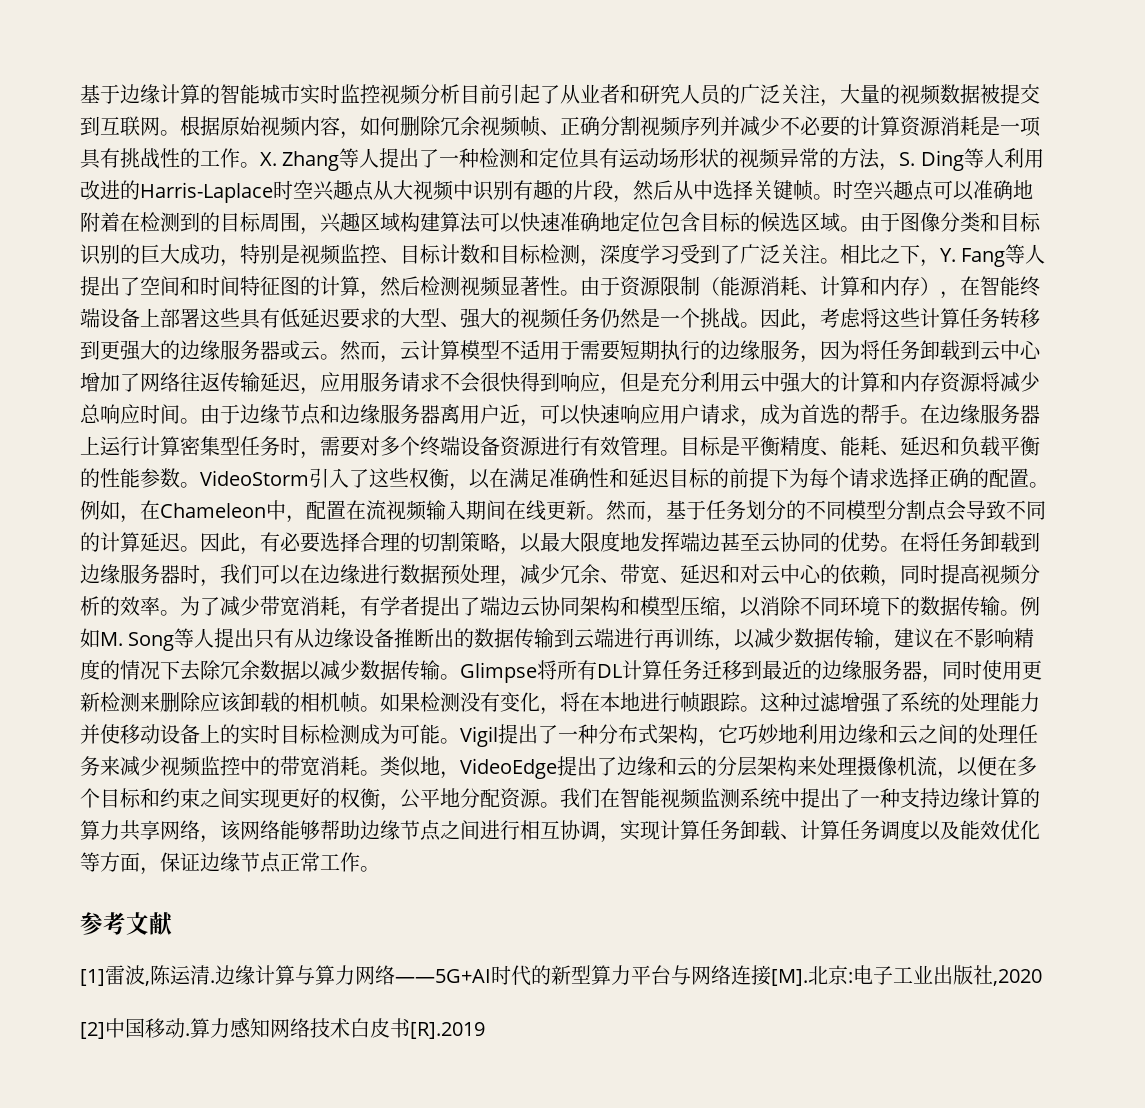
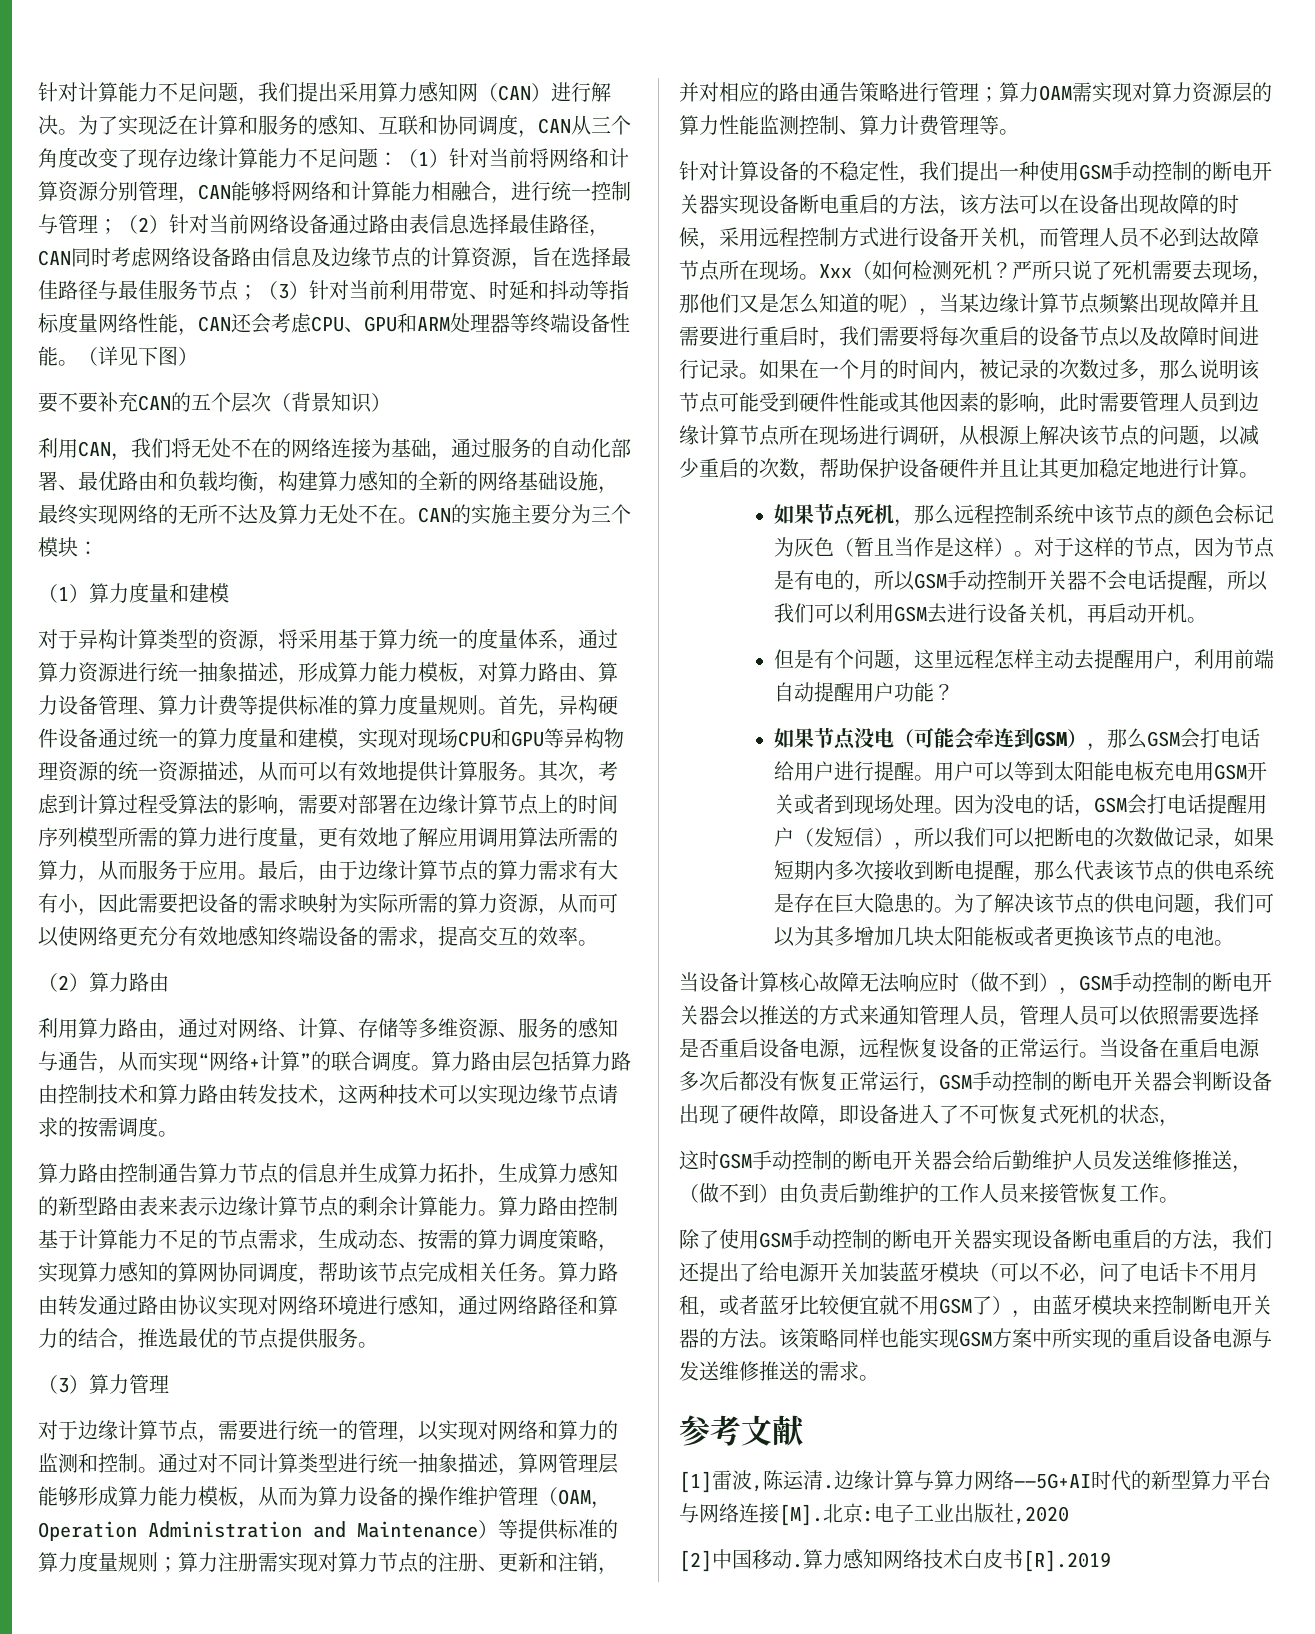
- 基于边缘计算的智能城市实时监控视频分析目前引起了从业者和研究人员的广泛关注，大量的视频数据被提交到互联网。根据原始视频内容，如何删除冗余视频帧、正确分割视频序列并减少不必要的计算资源消耗是一项具有挑战性的工作。X. Zhang等人提出了一种检测和定位具有运动场形状的视频异常的方法，S. Ding等人利用改进的Harris-Laplace时空兴趣点从大视频中识别有趣的片段，然后从中选择关键帧。时空兴趣点可以准确地附着在检测到的目标周围，兴趣区域构建算法可以快速准确地定位包含目标的候选区域。由于图像分类和目标识别的巨大成功，特别是视频监控、目标计数和目标检测，深度学习受到了广泛关注。相比之下，Y. Fang等人提出了空间和时间特征图的计算，然后检测视频显著性。由于资源限制（能源消耗、计算和内存），在智能终端设备上部署这些具有低延迟要求的大型、强大的视频任务仍然是一个挑战。因此，考虑将这些计算任务转移到更强大的边缘服务器或云。然而，云计算模型不适用于需要短期执行的边缘服务，因为将任务卸载到云中心增加了网络往返传输延迟，应用服务请求不会很快得到响应，但是充分利用云中强大的计算和内存资源将减少总响应时间。由于边缘节点和边缘服务器离用户近，可以快速响应用户请求，成为首选的帮手。在边缘服务器上运行计算密集型任务时，需要对多个终端设备资源进行有效管理。目标是平衡精度、能耗、延迟和负载平衡的性能参数。VideoStorm引入了这些权衡，以在满足准确性和延迟目标的前提下为每个请求选择正确的配置。例如，在Chameleon中，配置在流视频输入期间在线更新。然而，基于任务划分的不同模型分割点会导致不同的计算延迟。因此，有必要选择合理的切割策略，以最大限度地发挥端边甚至云协同的优势。在将任务卸载到边缘服务器时，我们可以在边缘进行数据预处理，减少冗余、带宽、延迟和对云中心的依赖，同时提高视频分析的效率。为了减少带宽消耗，有学者提出了端边云协同架构和模型压缩，以消除不同环境下的数据传输。例如M. Song等人提出只有从边缘设备推断出的数据传输到云端进行再训练，以减少数据传输，建议在不影响精度的情况下去除冗余数据以减少数据传输。Glimpse将所有DL计算任务迁移到最近的边缘服务器，同时使用更新检测来删除应该卸载的相机帧。如果检测没有变化，将在本地进行帧跟踪。这种过滤增强了系统的处理能力并使移动设备上的实时目标检测成为可能。Vigil提出了一种分布式架构，它巧妙地利用边缘和云之间的处理任务来减少视频监控中的带宽消耗。类似地，VideoEdge提出了边缘和云的分层架构来处理摄像机流，以便在多个目标和约束之间实现更好的权衡，公平地分配资源。我们在智能视频监测系统中提出了一种支持边缘计算的算力共享网络，该网络能够帮助边缘节点之间进行相互协调，实现计算任务卸载、计算任务调度以及能效优化等方面，保证边缘节点正常工作。
+ 针对计算能力不足问题，我们提出采用算力感知网（CAN）进行解决。为了实现泛在计算和服务的感知、互联和协同调度，CAN从三个角度改变了现存边缘计算能力不足问题：（1）针对当前将网络和计算资源分别管理，CAN能够将网络和计算能力相融合，进行统一控制与管理；（2）针对当前网络设备通过路由表信息选择最佳路径，CAN同时考虑网络设备路由信息及边缘节点的计算资源，旨在选择最佳路径与最佳服务节点；（3）针对当前利用带宽、时延和抖动等指标度量网络性能，CAN还会考虑CPU、GPU和ARM处理器等终端设备性能。（详见下图）
+ 要不要补充CAN的五个层次（背景知识）
+ 利用CAN，我们将无处不在的网络连接为基础，通过服务的自动化部署、最优路由和负载均衡，构建算力感知的全新的网络基础设施，最终实现网络的无所不达及算力无处不在。CAN的实施主要分为三个模块：
+ （1）算力度量和建模
+ 对于异构计算类型的资源，将采用基于算力统一的度量体系，通过算力资源进行统一抽象描述，形成算力能力模板，对算力路由、算力设备管理、算力计费等提供标准的算力度量规则。首先，异构硬件设备通过统一的算力度量和建模，实现对现场CPU和GPU等异构物理资源的统一资源描述，从而可以有效地提供计算服务。其次，考虑到计算过程受算法的影响，需要对部署在边缘计算节点上的时间序列模型所需的算力进行度量，更有效地了解应用调用算法所需的算力，从而服务于应用。最后，由于边缘计算节点的算力需求有大有小，因此需要把设备的需求映射为实际所需的算力资源，从而可以使网络更充分有效地感知终端设备的需求，提高交互的效率。
+ （2）算力路由
+ 利用算力路由，通过对网络、计算、存储等多维资源、服务的感知与通告，从而实现“网络+计算”的联合调度。算力路由层包括算力路由控制技术和算力路由转发技术，这两种技术可以实现边缘节点请求的按需调度。
+ 算力路由控制通告算力节点的信息并生成算力拓扑，生成算力感知的新型路由表来表示边缘计算节点的剩余计算能力。算力路由控制基于计算能力不足的节点需求，生成动态、按需的算力调度策略，实现算力感知的算网协同调度，帮助该节点完成相关任务。算力路由转发通过路由协议实现对网络环境进行感知，通过网络路径和算力的结合，推选最优的节点提供服务。
+ （3）算力管理
+ 对于边缘计算节点，需要进行统一的管理，以实现对网络和算力的监测和控制。通过对不同计算类型进行统一抽象描述，算网管理层能够形成算力能力模板，从而为算力设备的操作维护管理（OAM，Operation Administration and Maintenance）等提供标准的算力度量规则；算力注册需实现对算力节点的注册、更新和注销，并对相应的路由通告策略进行管理；算力OAM需实现对算力资源层的算力性能监测控制、算力计费管理等。
+ 针对计算设备的不稳定性，我们提出一种使用GSM手动控制的断电开关器实现设备断电重启的方法，该方法可以在设备出现故障的时候，采用远程控制方式进行设备开关机，而管理人员不必到达故障节点所在现场。Xxx（如何检测死机？严所只说了死机需要去现场，那他们又是怎么知道的呢），当某边缘计算节点频繁出现故障并且需要进行重启时，我们需要将每次重启的设备节点以及故障时间进行记录。如果在一个月的时间内，被记录的次数过多，那么说明该节点可能受到硬件性能或其他因素的影响，此时需要管理人员到边缘计算节点所在现场进行调研，从根源上解决该节点的问题，以减少重启的次数，帮助保护设备硬件并且让其更加稳定地进行计算。
+ 如果节点死机，那么远程控制系统中该节点的颜色会标记为灰色（暂且当作是这样）。对于这样的节点，因为节点是有电的，所以GSM手动控制开关器不会电话提醒，所以我们可以利用GSM去进行设备关机，再启动开机。
+ 但是有个问题，这里远程怎样主动去提醒用户，利用前端自动提醒用户功能？
+ 如果节点没电（可能会牵连到GSM），那么GSM会打电话给用户进行提醒。用户可以等到太阳能电板充电用GSM开关或者到现场处理。因为没电的话，GSM会打电话提醒用户（发短信），所以我们可以把断电的次数做记录，如果短期内多次接收到断电提醒，那么代表该节点的供电系统是存在巨大隐患的。为了解决该节点的供电问题，我们可以为其多增加几块太阳能板或者更换该节点的电池。
+ 当设备计算核心故障无法响应时（做不到），GSM手动控制的断电开关器会以推送的方式来通知管理人员，管理人员可以依照需要选择是否重启设备电源，远程恢复设备的正常运行。当设备在重启电源多次后都没有恢复正常运行，GSM手动控制的断电开关器会判断设备出现了硬件故障，即设备进入了不可恢复式死机的状态，
+ 这时GSM手动控制的断电开关器会给后勤维护人员发送维修推送，（做不到）由负责后勤维护的工作人员来接管恢复工作。
+ 除了使用GSM手动控制的断电开关器实现设备断电重启的方法，我们还提出了给电源开关加装蓝牙模块（可以不必，问了电话卡不用月租，或者蓝牙比较便宜就不用GSM了），由蓝牙模块来控制断电开关器的方法。该策略同样也能实现GSM方案中所实现的重启设备电源与发送维修推送的需求。

